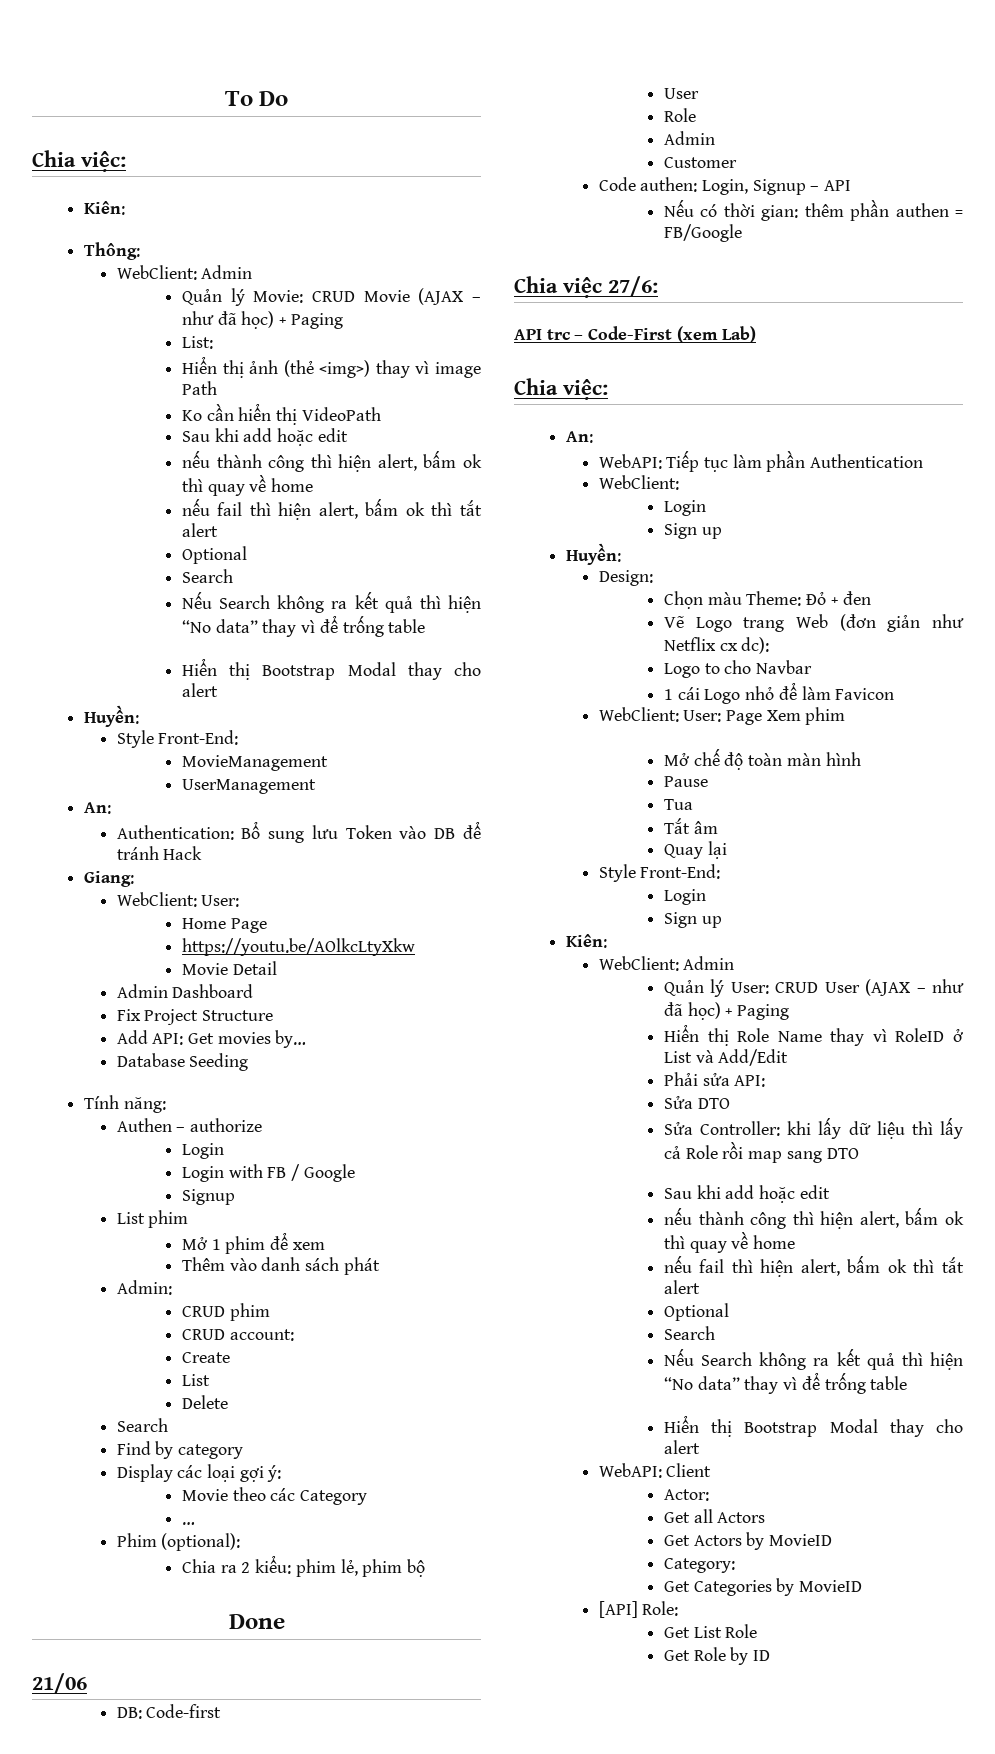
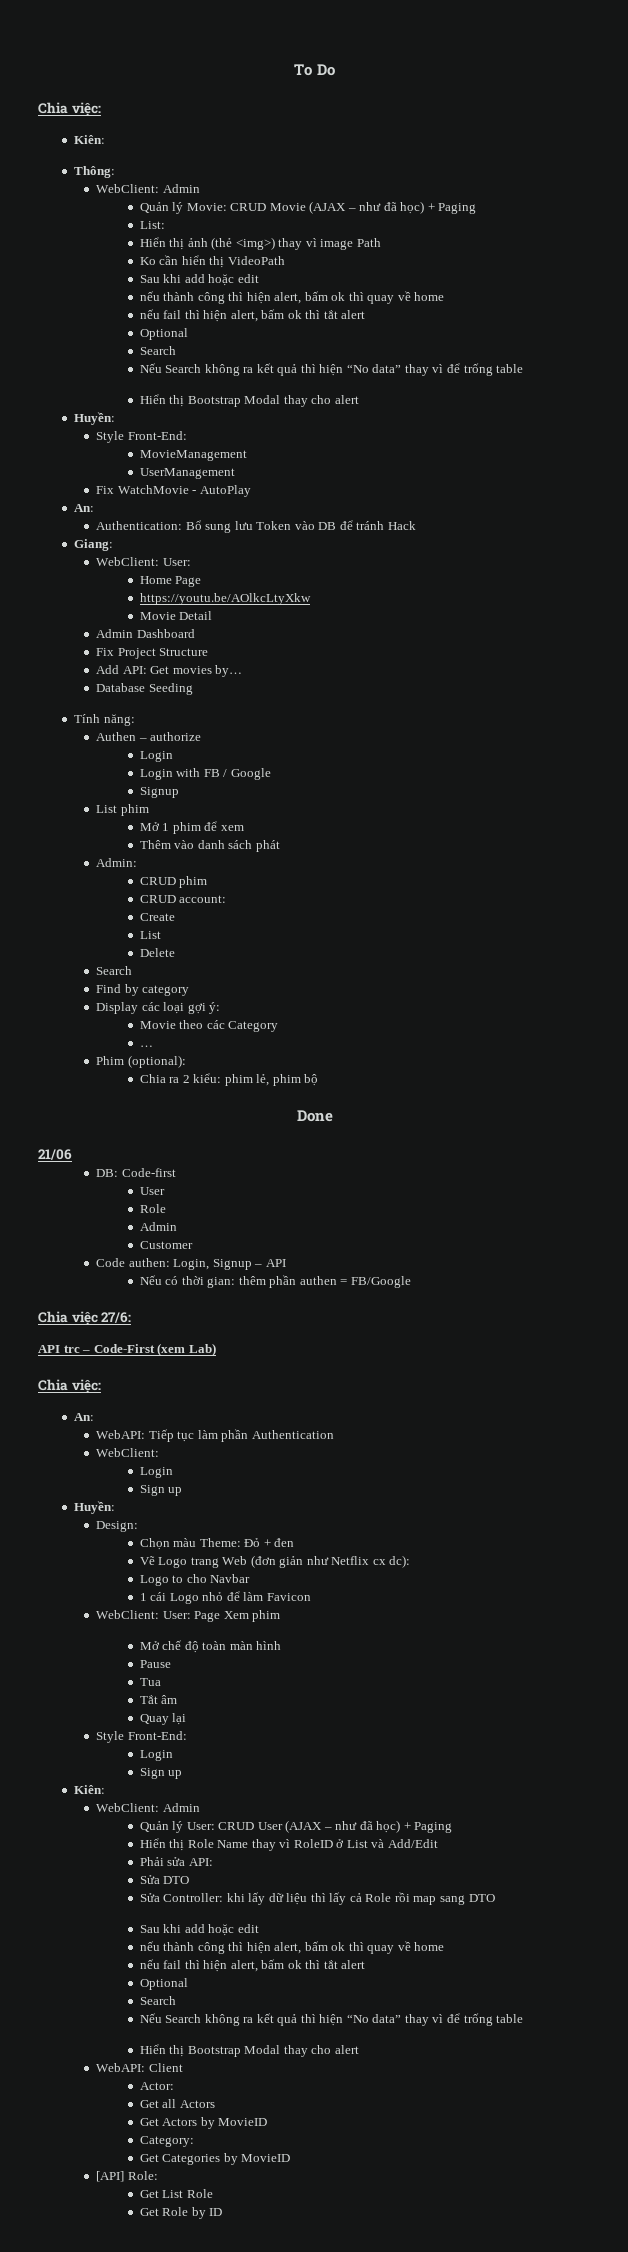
+ Fix WatchMovie - AutoPlay

